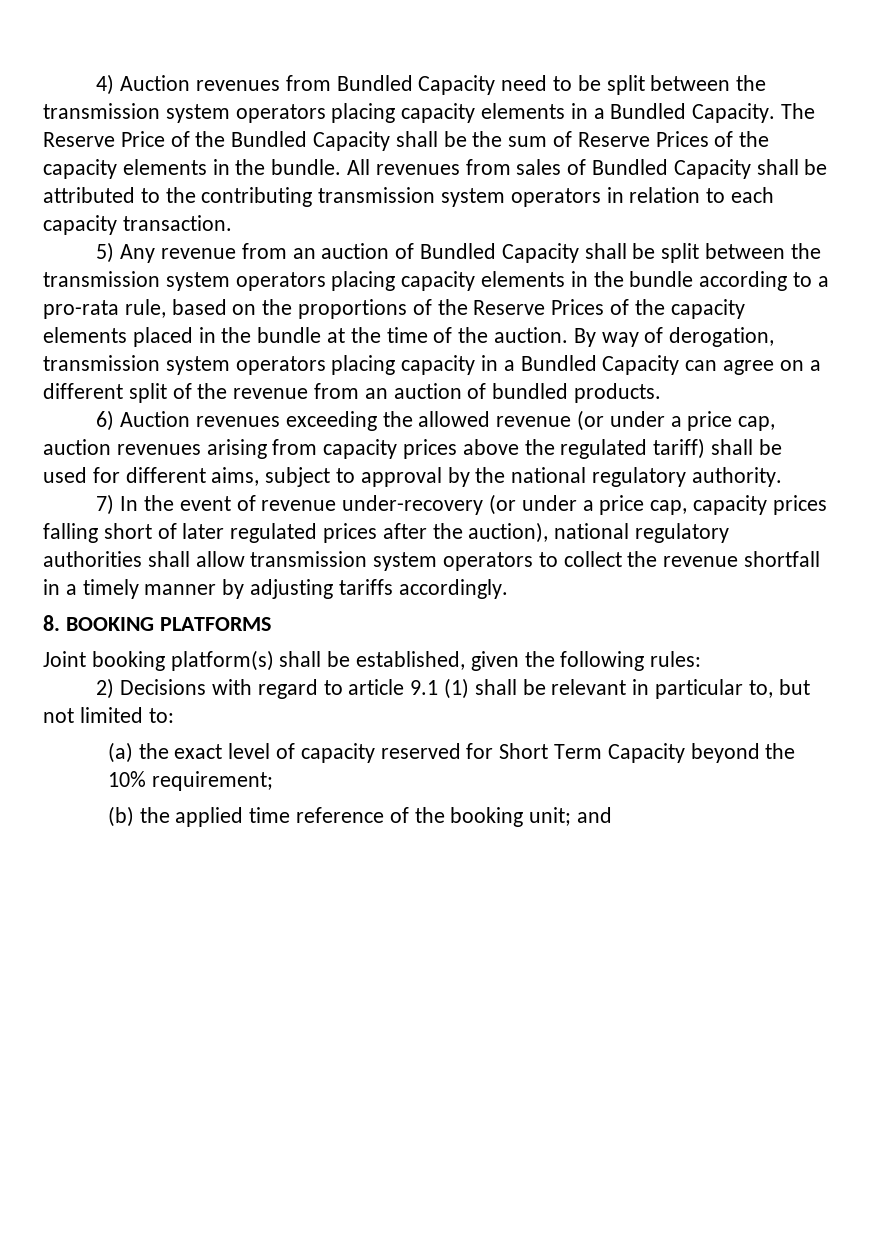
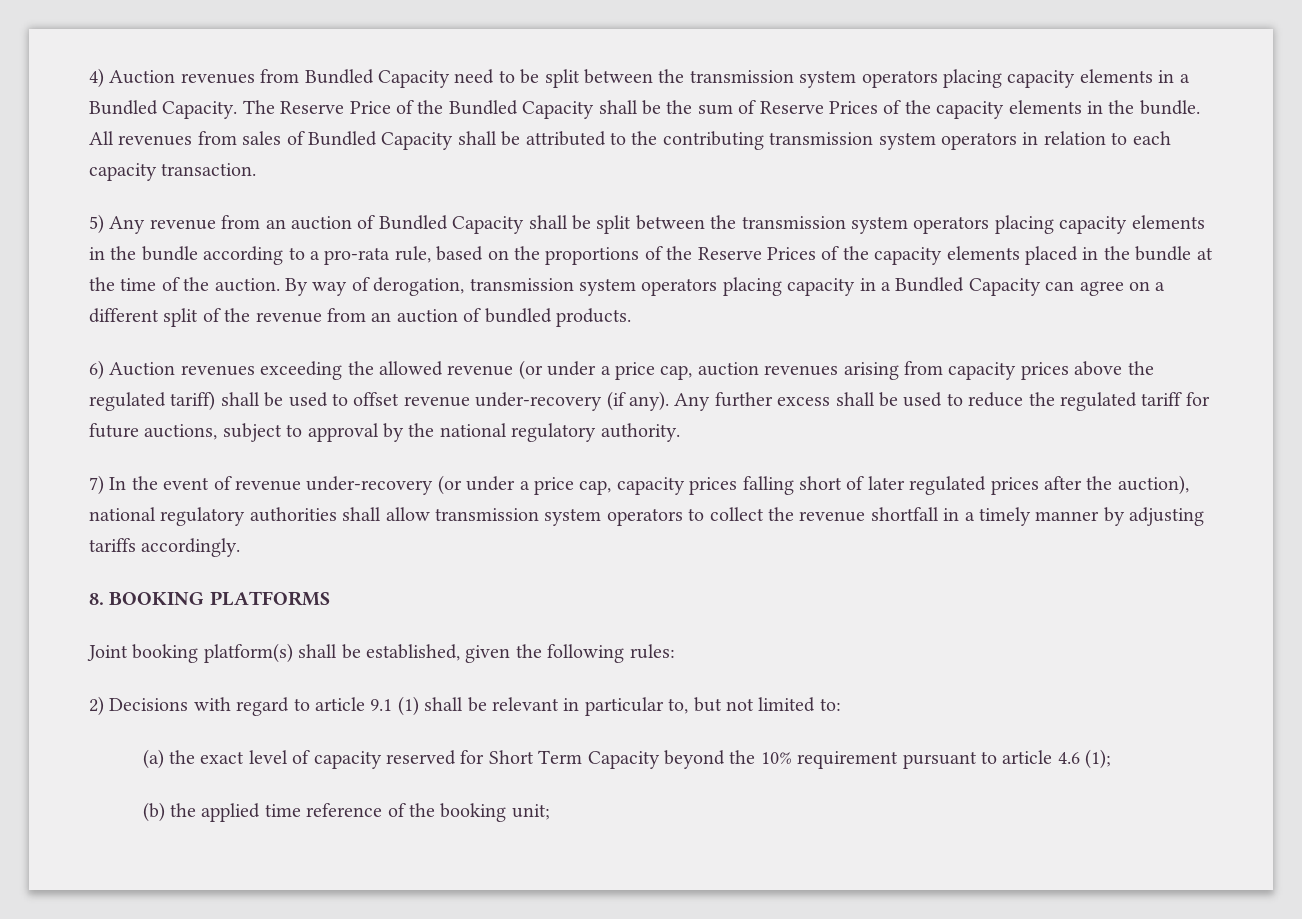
- 6) Auction revenues exceeding the allowed revenue (or under a price cap, auction revenues arising from capacity prices above the regulated tariff) shall be used for different aims, subject to approval by the national regulatory authority.
+ 6) Auction revenues exceeding the allowed revenue (or under a price cap, auction revenues arising from capacity prices above the regulated tariff) shall be used to offset revenue under-recovery (if any). Any further excess shall be used to reduce the regulated tariff for future auctions, subject to approval by the national regulatory authority.
- (a) the exact level of capacity reserved for Short Term Capacity beyond the 10% requirement;
+ (a) the exact level of capacity reserved for Short Term Capacity beyond the 10% requirement pursuant to article 4.6 (1);
- (b) the applied time reference of the booking unit; and
+ (b) the applied time reference of the booking unit;

